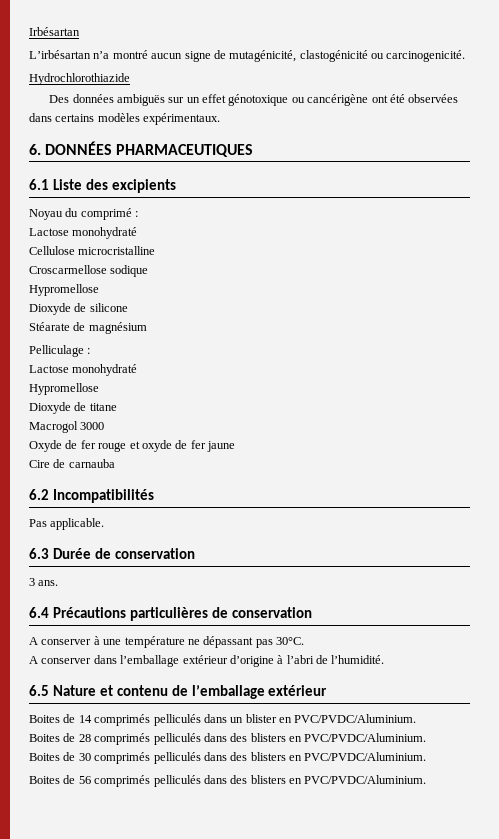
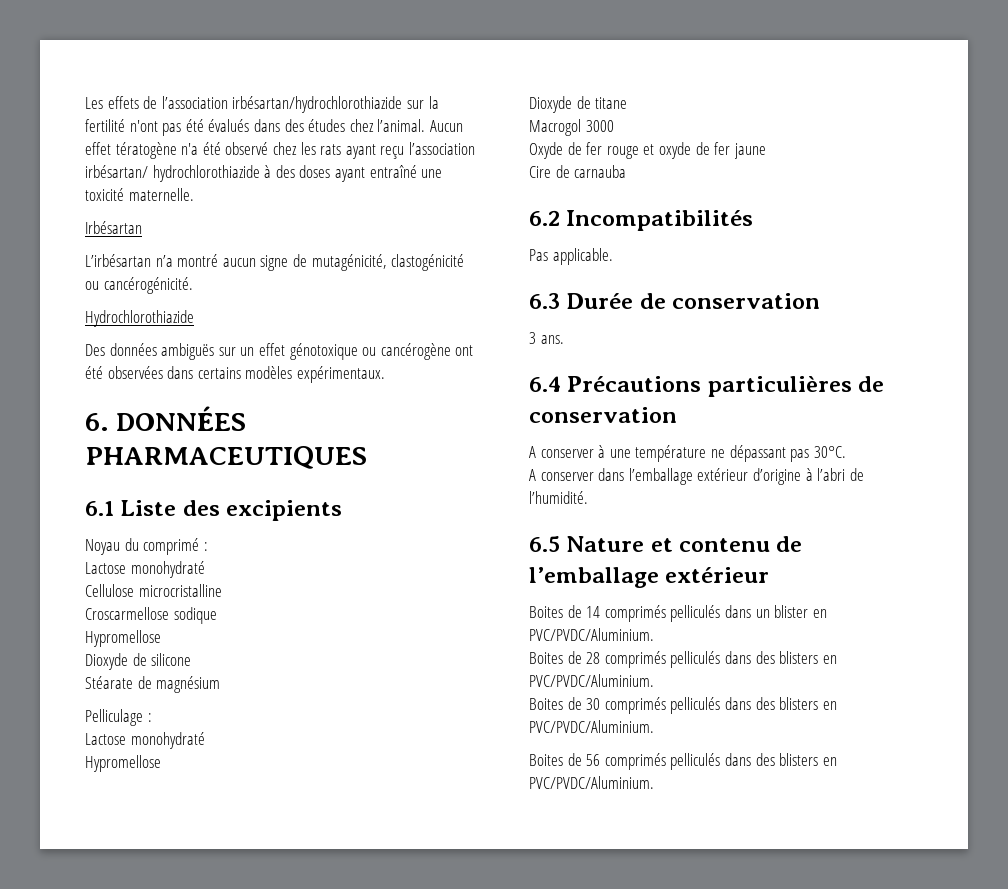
+ Les effets de l’association irbésartan/hydrochlorothiazide sur la fertilité n'ont pas été évalués dans des études chez l’animal. Aucun effet tératogène n'a été observé chez les rats ayant reçu l’association irbésartan/ hydrochlorothiazide à des doses ayant entraîné une toxicité maternelle.
- L’irbésartan n’a montré aucun signe de mutagénicité, clastogénicité ou carcinogenicité.
+ L’irbésartan n’a montré aucun signe de mutagénicité, clastogénicité ou cancérogénicité.
- Des données ambiguës sur un effet génotoxique ou cancérigène ont été observées dans certains modèles expérimentaux.
+ Des données ambiguës sur un effet génotoxique ou cancérogène ont été observées dans certains modèles expérimentaux.

